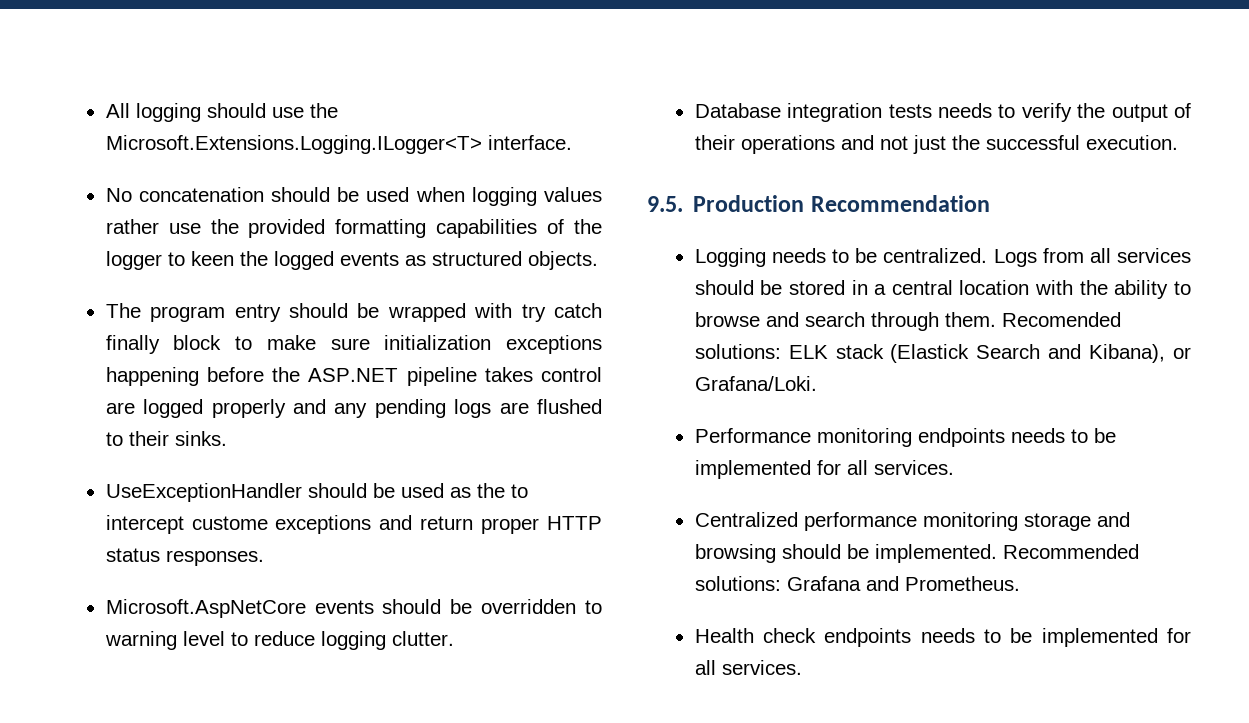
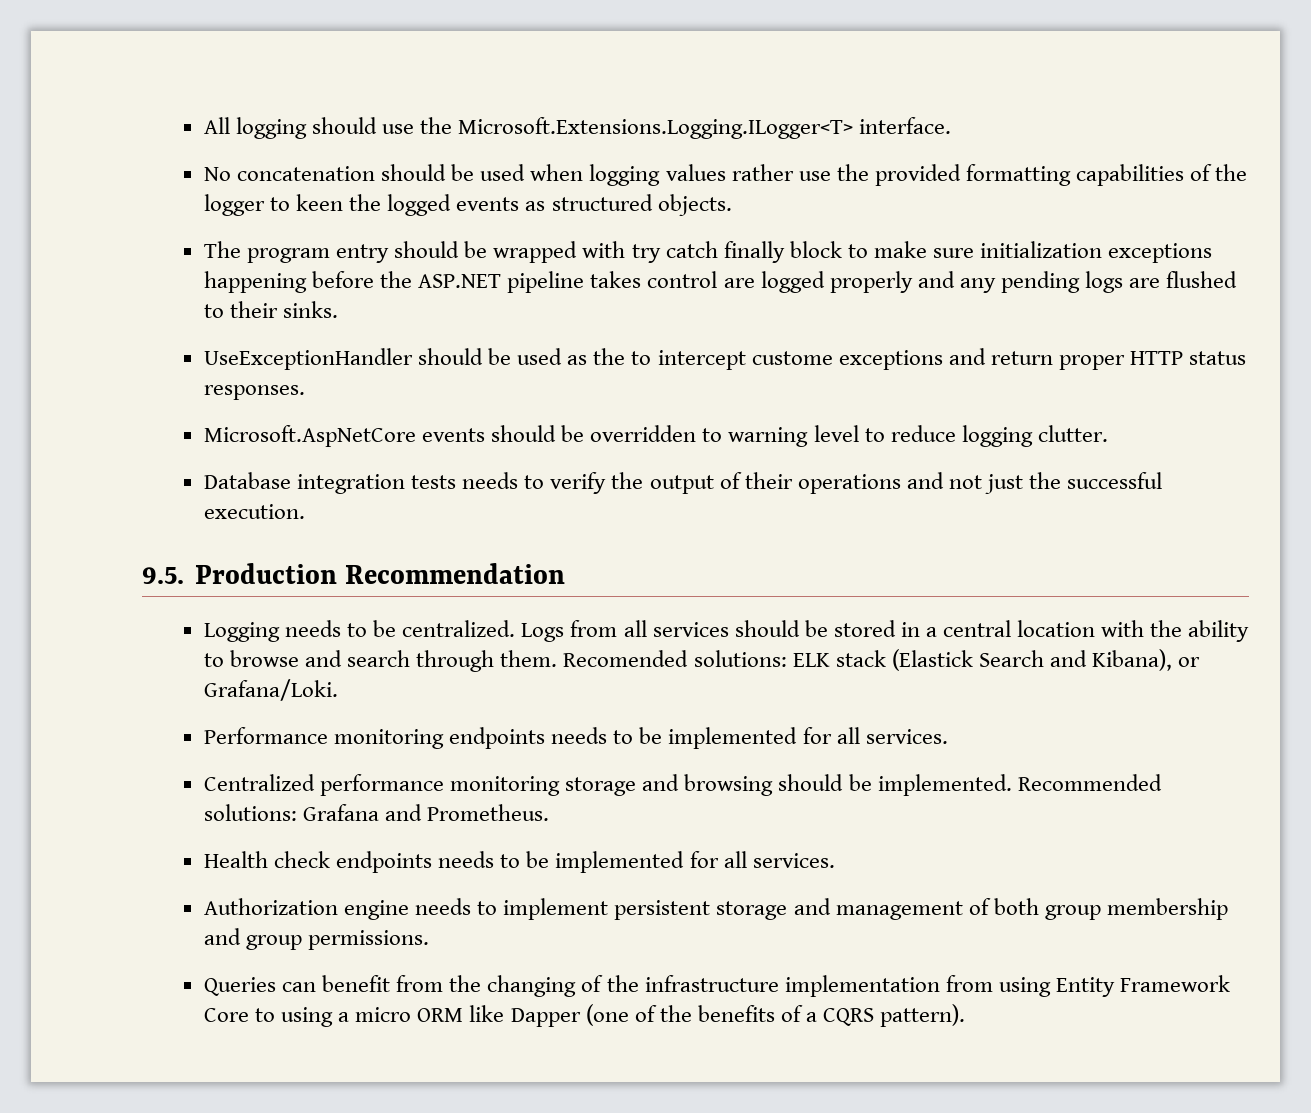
+ Authorization engine needs to implement persistent storage and management of both group membership and group permissions.
+ Queries can benefit from the changing of the infrastructure implementation from using Entity Framework Core to using a micro ORM like Dapper (one of the benefits of a CQRS pattern).

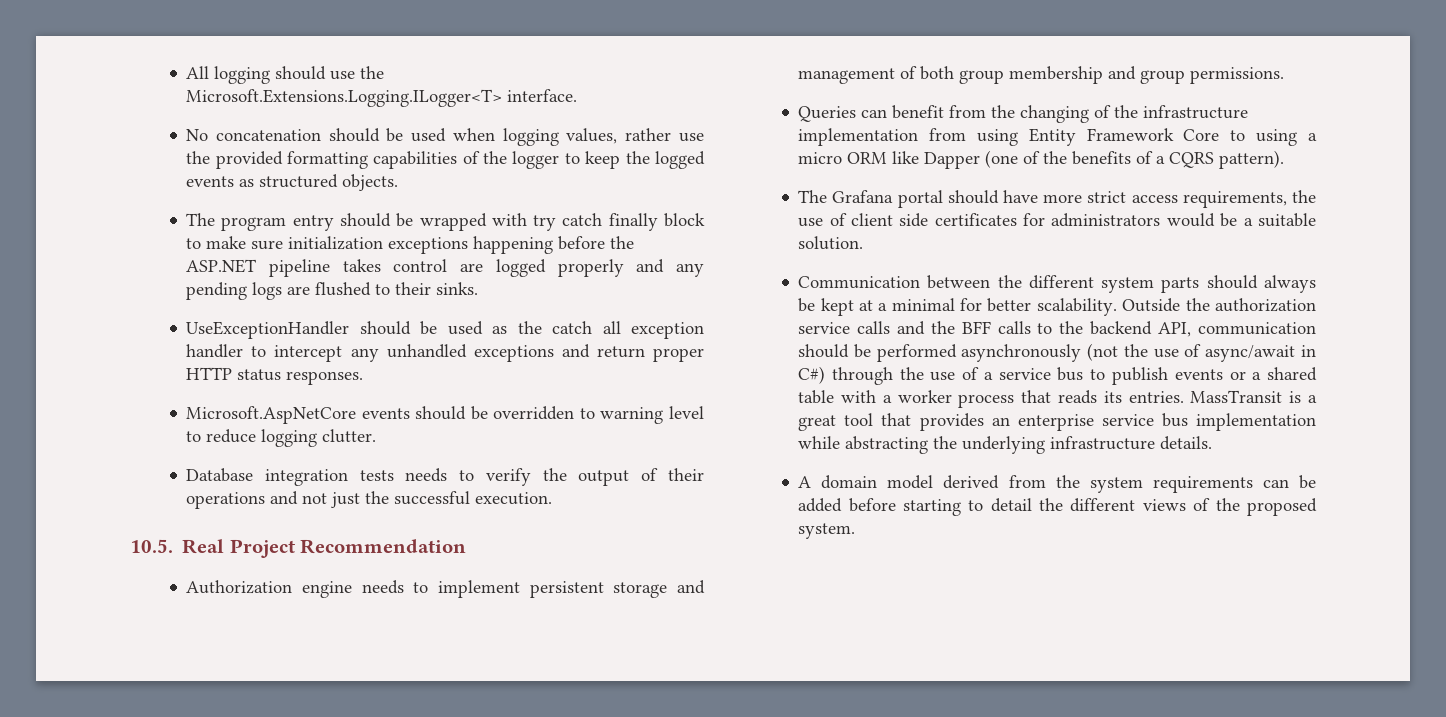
- No concatenation should be used when logging values rather use the provided formatting capabilities of the logger to keen the logged events as structured objects.
+ No concatenation should be used when logging values, rather use the provided formatting capabilities of the logger to keep the logged events as structured objects.
- UseExceptionHandler should be used as the to intercept custome exceptions and return proper HTTP status responses.
+ UseExceptionHandler should be used as the catch all exception handler to intercept any unhandled exceptions and return proper HTTP status responses.
- 9.5. Production Recommendation
- Logging needs to be centralized. Logs from all services should be stored in a central location with the ability to browse and search through them. Recomended solutions: ELK stack (Elastick Search and Kibana), or Grafana/Loki.
- Performance monitoring endpoints needs to be implemented for all services.
- Centralized performance monitoring storage and browsing should be implemented. Recommended solutions: Grafana and Prometheus.
- Health check endpoints needs to be implemented for all services.
+ 10.5. Real Project Recommendation
+ The Grafana portal should have more strict access requirements, the use of client side certificates for administrators would be a suitable solution.
+ Communication between the different system parts should always be kept at a minimal for better scalability. Outside the authorization service calls and the BFF calls to the backend API, communication should be performed asynchronously (not the use of async/await in C#) through the use of a service bus to publish events or a shared table with a worker process that reads its entries. MassTransit is a great tool that provides an enterprise service bus implementation while abstracting the underlying infrastructure details.
+ A domain model derived from the system requirements can be added before starting to detail the different views of the proposed system.

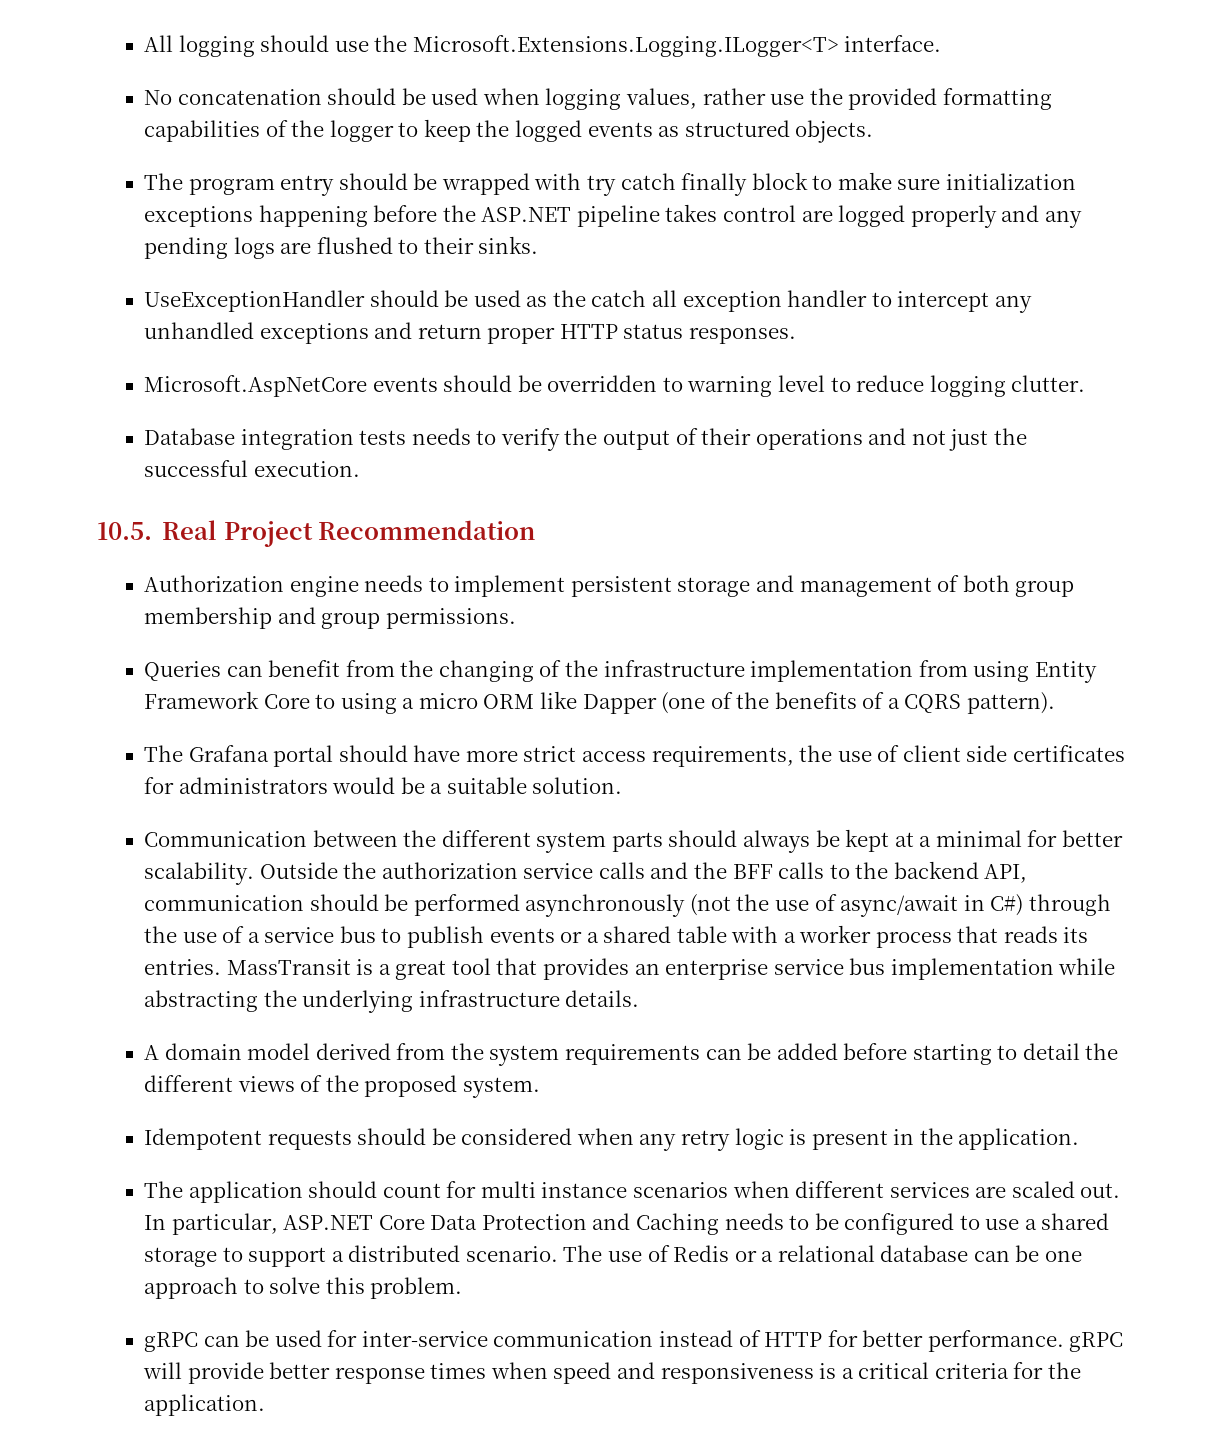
+ Idempotent requests should be considered when any retry logic is present in the application.
+ The application should count for multi instance scenarios when different services are scaled out. In particular, ASP.NET Core Data Protection and Caching needs to be configured to use a shared storage to support a distributed scenario. The use of Redis or a relational database can be one approach to solve this problem.
+ gRPC can be used for inter-service communication instead of HTTP for better performance. gRPC will provide better response times when speed and responsiveness is a critical criteria for the application.

